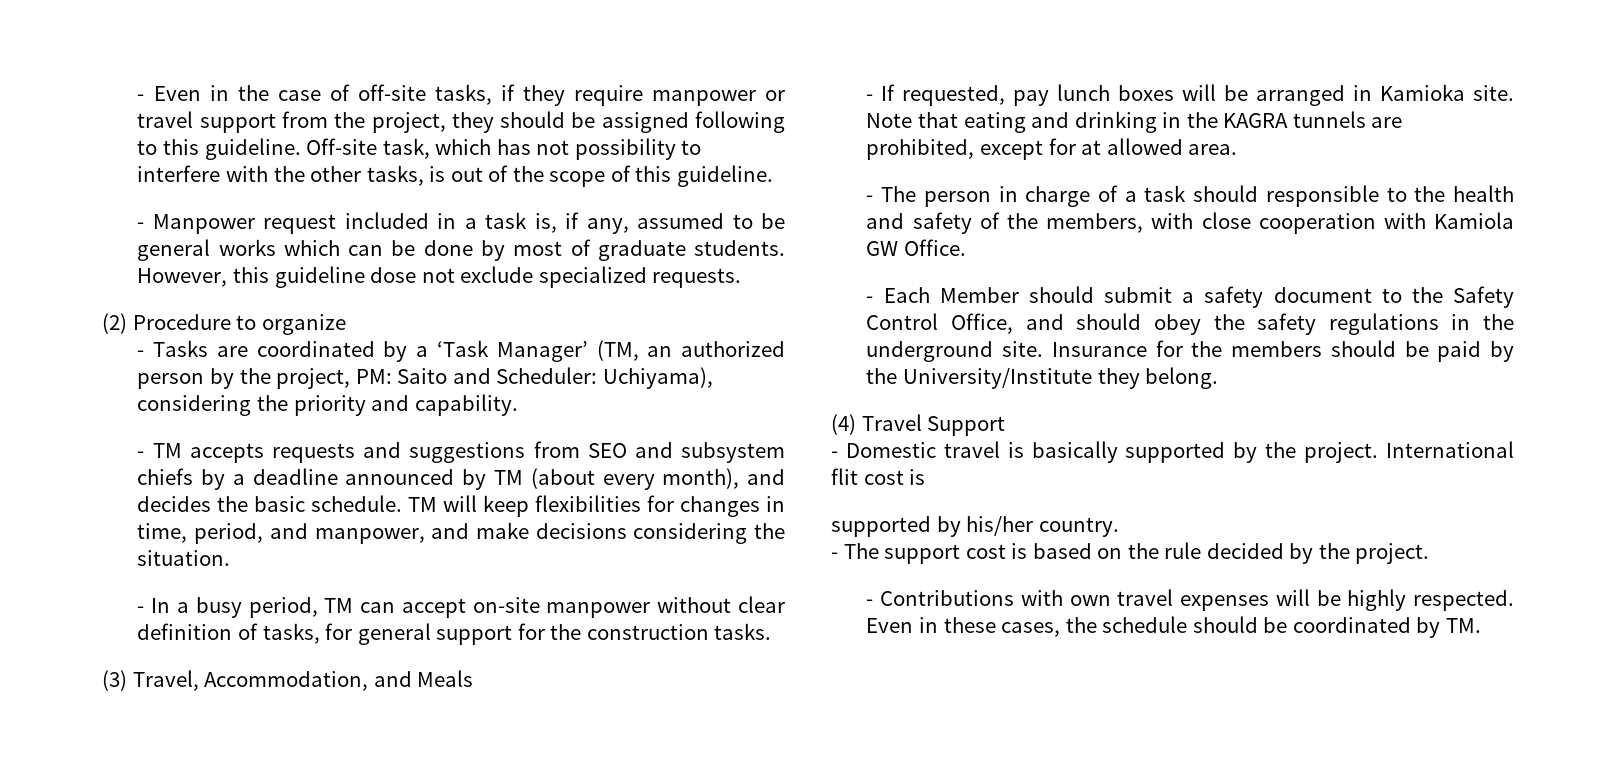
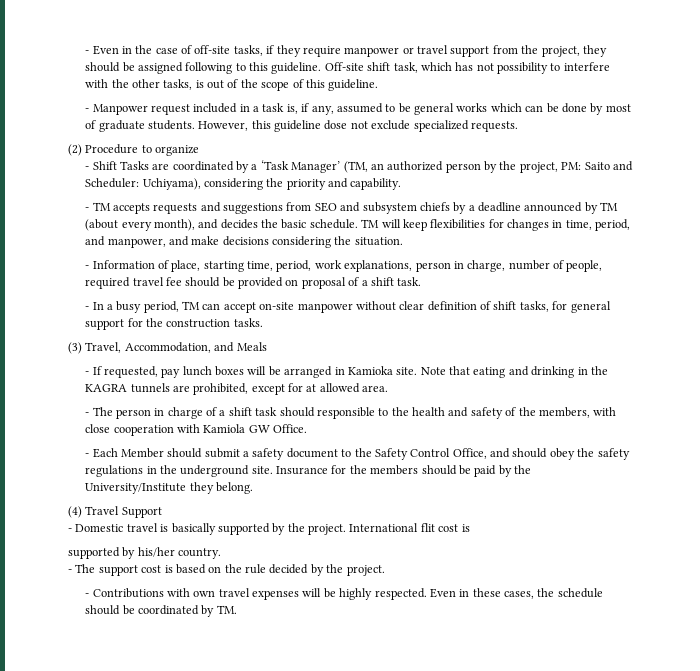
- Off-site task, which has not possibility to interfere with the other tasks, is out of the scope of this guideline.
+ Off-site shift task, which has not possibility to interfere with the other tasks, is out of the scope of this guideline.
- - Tasks are coordinated by a ‘Task Manager’ (TM, an authorized person by the project, PM: Saito and Scheduler: Uchiyama), considering the priority and capability.
+ - Shift Tasks are coordinated by a ‘Task Manager’ (TM, an authorized person by the project, PM: Saito and Scheduler: Uchiyama), considering the priority and capability.
+ - Information of place, starting time, period, work explanations, person in charge, number of people, required travel fee should be provided on proposal of a shift task.
- - In a busy period, TM can accept on-site manpower without clear definition of tasks, for general support for the construction tasks.
+ - In a busy period, TM can accept on-site manpower without clear definition of shift tasks, for general support for the construction tasks.
- - The person in charge of a task should responsible to the health and safety of the members, with close cooperation with Kamiola GW Office.
+ - The person in charge of a shift task should responsible to the health and safety of the members, with close cooperation with Kamiola GW Office.

